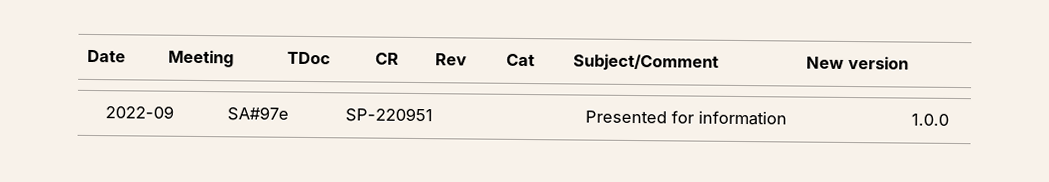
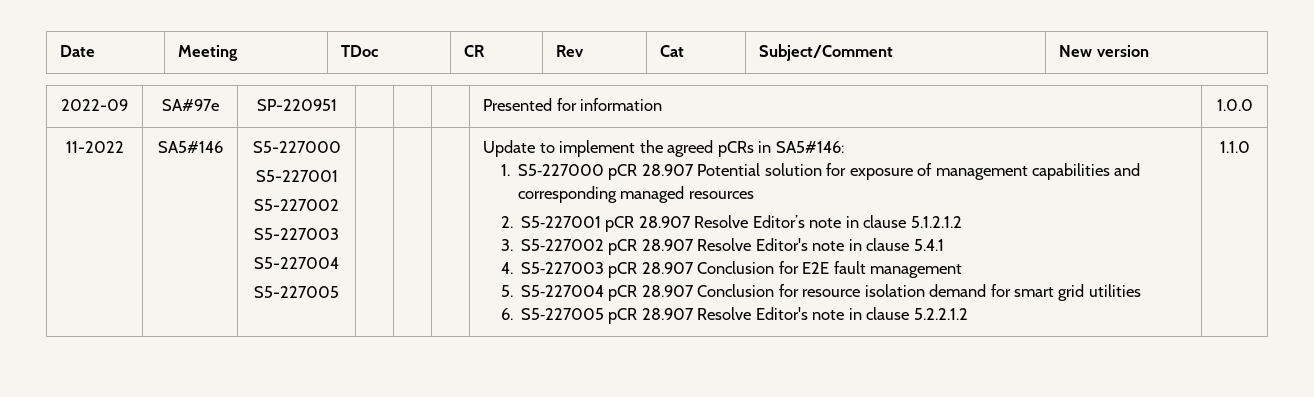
+ 11-2022 | SA5#146 | S5-227000
+ S5-227001
+ S5-227002
+ S5-227003
+ S5-227004
+ S5-227005 | | | | Update to implement the agreed pCRs in SA5#146:
+ 1. S5‑227000 pCR 28.907 Potential solution for exposure of management capabilities and corresponding managed resources
+ 2. S5‑227001 pCR 28.907 Resolve Editor’s note in clause 5.1.2.1.2
+ 3. S5‑227002 pCR 28.907 Resolve Editor's note in clause 5.4.1
+ 4. S5‑227003 pCR 28.907 Conclusion for E2E fault management
+ 5. S5‑227004 pCR 28.907 Conclusion for resource isolation demand for smart grid utilities
+ 6. S5‑227005 pCR 28.907 Resolve Editor's note in clause 5.2.2.1.2 | 1.1.0

